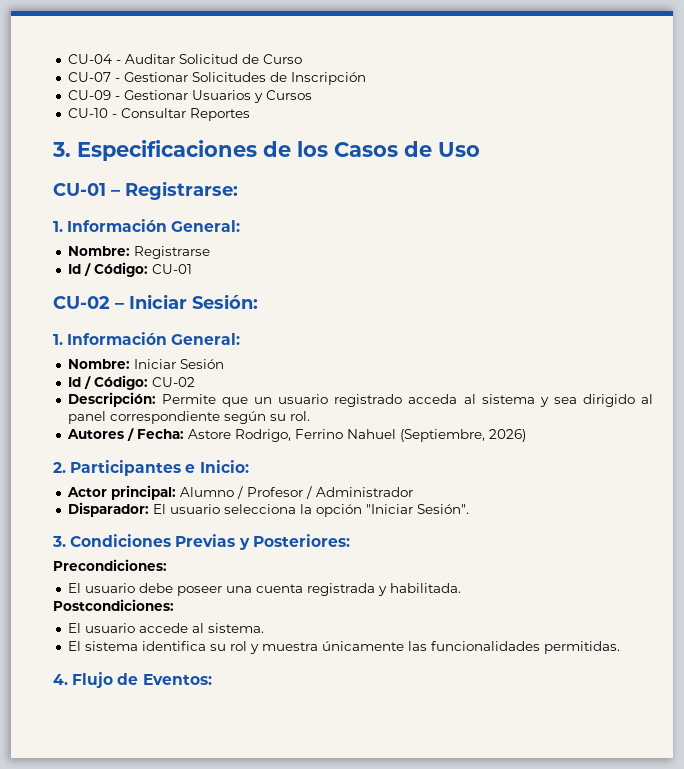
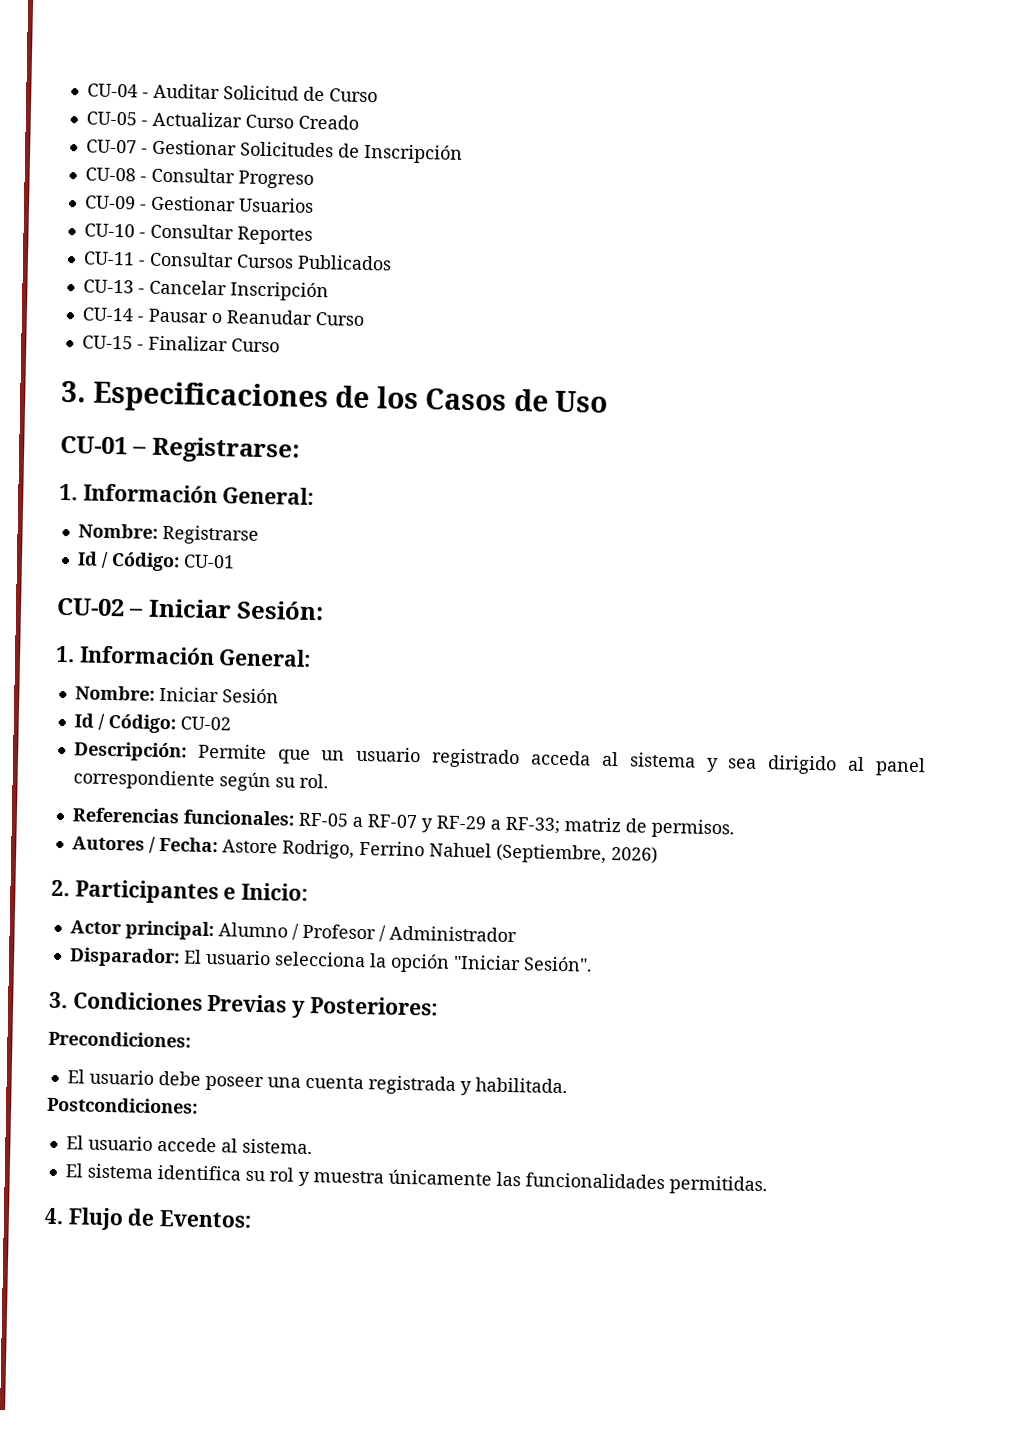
+ CU-05 - Actualizar Curso Creado
+ CU-08 - Consultar Progreso
- CU-09 - Gestionar Usuarios y Cursos
+ CU-09 - Gestionar Usuarios
+ CU-11 - Consultar Cursos Publicados
+ CU-13 - Cancelar Inscripción
+ CU-14 - Pausar o Reanudar Curso
+ CU-15 - Finalizar Curso
+ Referencias funcionales: RF-05 a RF-07 y RF-29 a RF-33; matriz de permisos.

